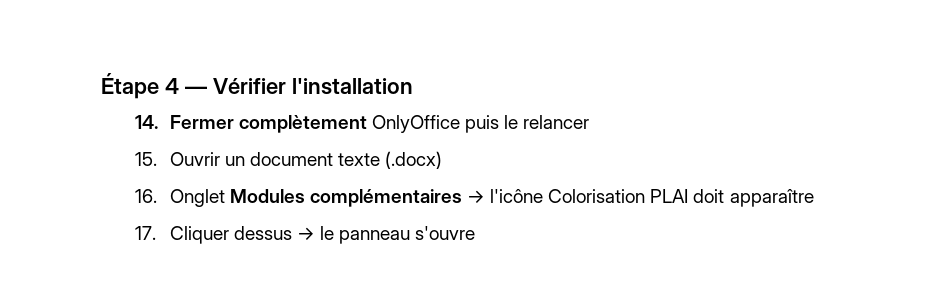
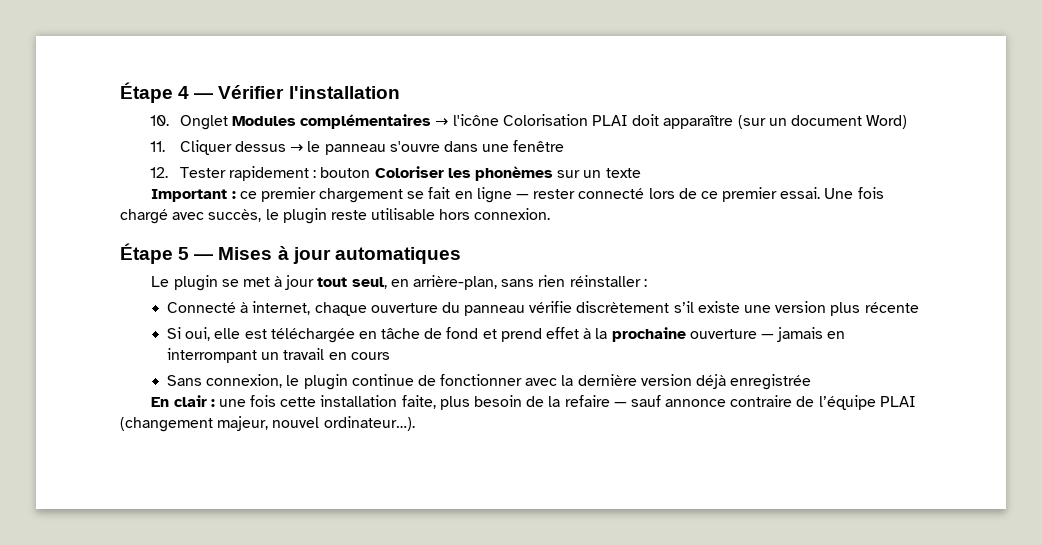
- 14. Fermer complètement OnlyOffice puis le relancer
- 15. Ouvrir un document texte (.docx)
- 16. Onglet Modules complémentaires → l'icône Colorisation PLAI doit apparaître
- 17. Cliquer dessus → le panneau s'ouvre
+ 10. Onglet Modules complémentaires → l'icône Colorisation PLAI doit apparaître (sur un document Word)
+ 11. Cliquer dessus → le panneau s'ouvre dans une fenêtre
+ 12. Tester rapidement : bouton Coloriser les phonèmes sur un texte
+ Important : ce premier chargement se fait en ligne — rester connecté lors de ce premier essai. Une fois chargé avec succès, le plugin reste utilisable hors connexion.
+ Étape 5 — Mises à jour automatiques
+ Le plugin se met à jour tout seul, en arrière-plan, sans rien réinstaller :
+ Connecté à internet, chaque ouverture du panneau vérifie discrètement s’il existe une version plus récente
+ Si oui, elle est téléchargée en tâche de fond et prend effet à la prochaine ouverture — jamais en interrompant un travail en cours
+ Sans connexion, le plugin continue de fonctionner avec la dernière version déjà enregistrée
+ En clair : une fois cette installation faite, plus besoin de la refaire — sauf annonce contraire de l’équipe PLAI (changement majeur, nouvel ordinateur…).

